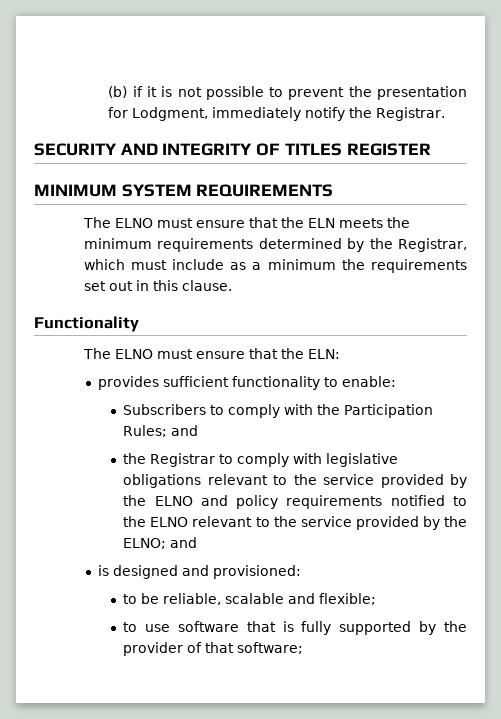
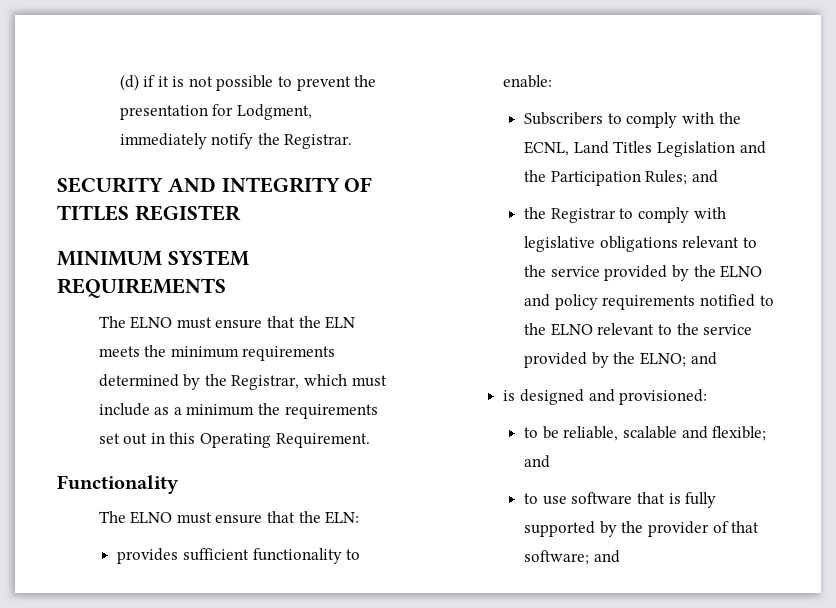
- (b) if it is not possible to prevent the presentation for Lodgment, immediately notify the Registrar.
+ (d) if it is not possible to prevent the presentation for Lodgment, immediately notify the Registrar.
- The ELNO must ensure that the ELN meets the minimum requirements determined by the Registrar, which must include as a minimum the requirements set out in this clause.
+ The ELNO must ensure that the ELN meets the minimum requirements determined by the Registrar, which must include as a minimum the requirements set out in this Operating Requirement.
- Subscribers to comply with the Participation Rules; and
+ Subscribers to comply with the ECNL, Land Titles Legislation and the Participation Rules; and
- to be reliable, scalable and flexible;
+ to be reliable, scalable and flexible; and
- to use software that is fully supported by the provider of that software;
+ to use software that is fully supported by the provider of that software; and

